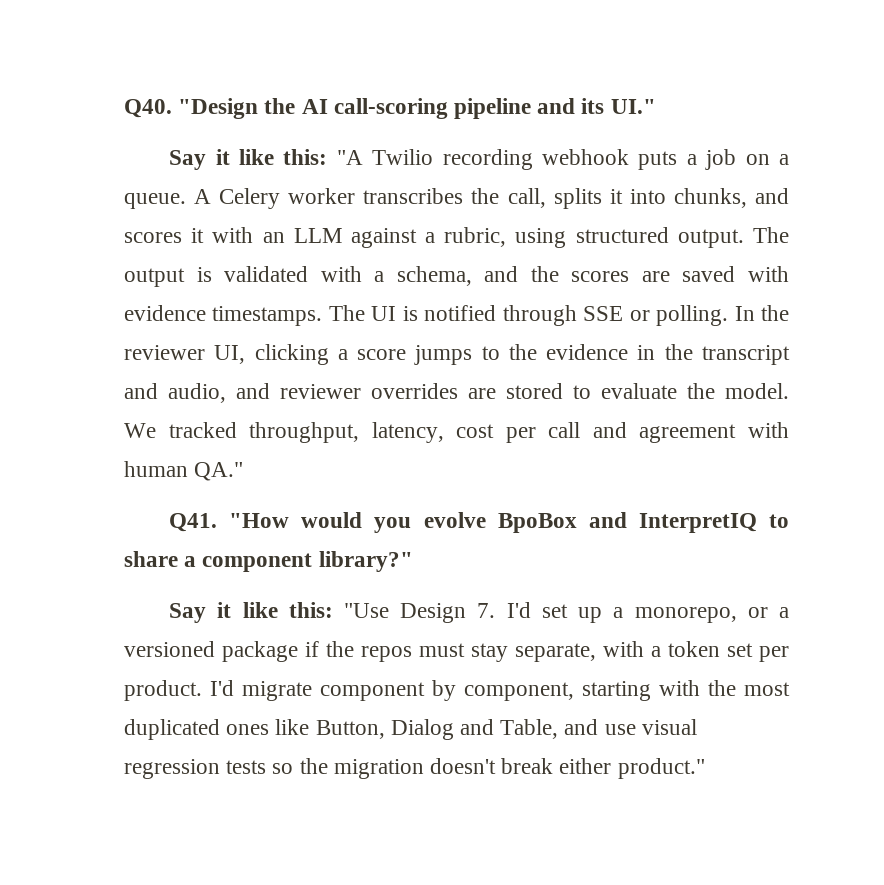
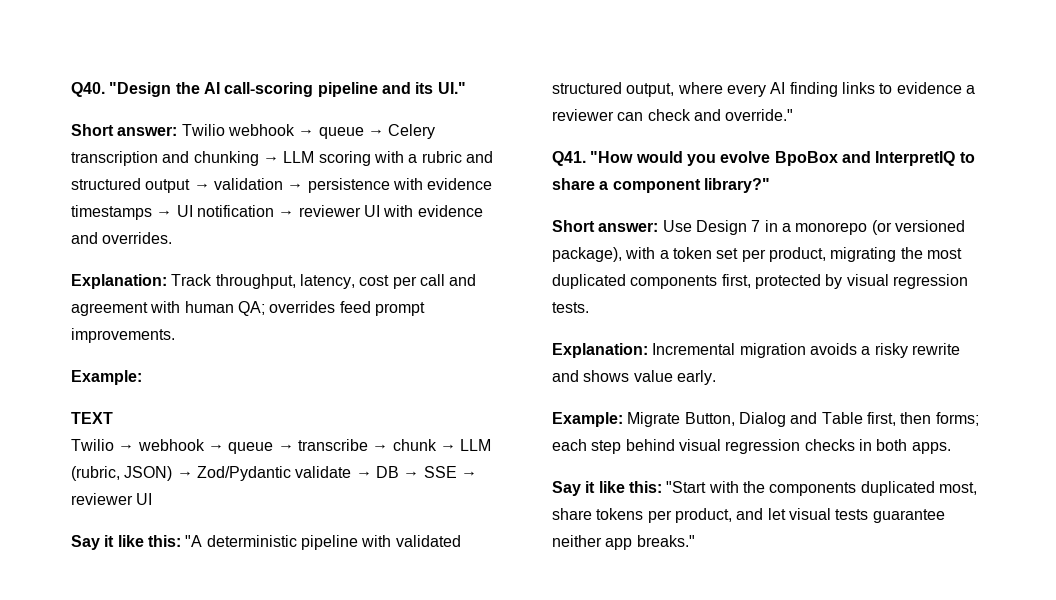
- Say it like this: "A Twilio recording webhook puts a job on a queue. A Celery worker transcribes the call, splits it into chunks, and scores it with an LLM against a rubric, using structured output. The output is validated with a schema, and the scores are saved with evidence timestamps. The UI is notified through SSE or polling. In the reviewer UI, clicking a score jumps to the evidence in the transcript and audio, and reviewer overrides are stored to evaluate the model. We tracked throughput, latency, cost per call and agreement with human QA."
+ Short answer: Twilio webhook → queue → Celery transcription and chunking → LLM scoring with a rubric and structured output → validation → persistence with evidence timestamps → UI notification → reviewer UI with evidence and overrides.
+ Explanation: Track throughput, latency, cost per call and agreement with human QA; overrides feed prompt improvements.
+ Example:
+ TEXT
+ Twilio → webhook → queue → transcribe → chunk → LLM (rubric, JSON) → Zod/Pydantic validate → DB → SSE → reviewer UI
+ Say it like this: "A deterministic pipeline with validated structured output, where every AI finding links to evidence a reviewer can check and override."
- Say it like this: "Use Design 7. I'd set up a monorepo, or a versioned package if the repos must stay separate, with a token set per product. I'd migrate component by component, starting with the most duplicated ones like Button, Dialog and Table, and use visual regression tests so the migration doesn't break either product."
+ Short answer: Use Design 7 in a monorepo (or versioned package), with a token set per product, migrating the most duplicated components first, protected by visual regression tests.
+ Explanation: Incremental migration avoids a risky rewrite and shows value early.
+ Example: Migrate Button, Dialog and Table first, then forms; each step behind visual regression checks in both apps.
+ Say it like this: "Start with the components duplicated most, share tokens per product, and let visual tests guarantee neither app breaks."

